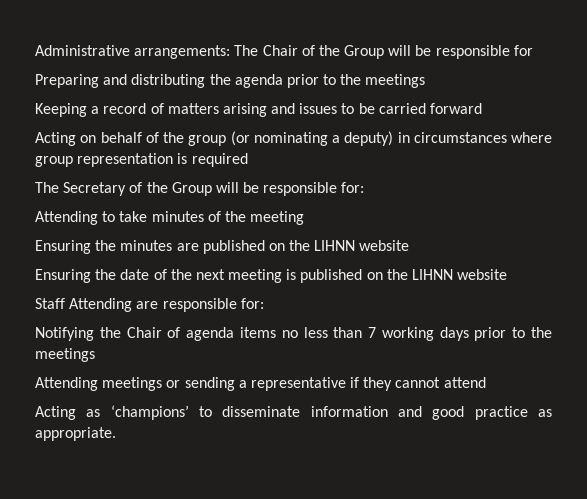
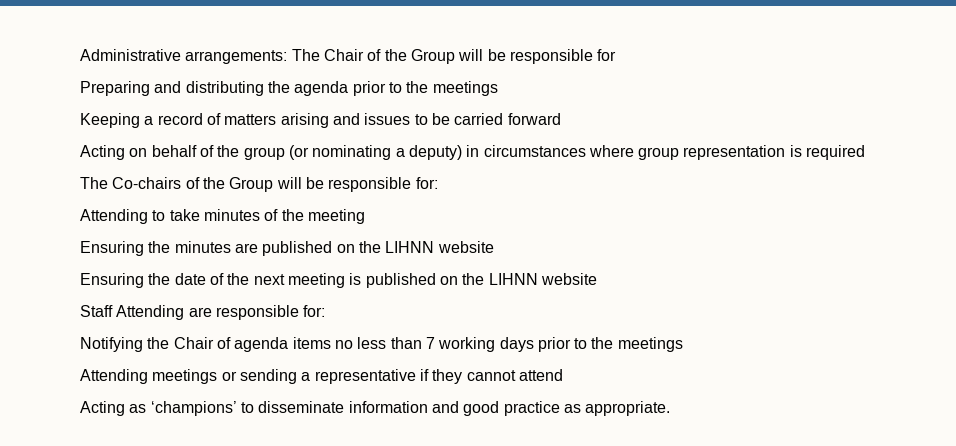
- The Secretary of the Group will be responsible for:
+ The Co-chairs of the Group will be responsible for:

